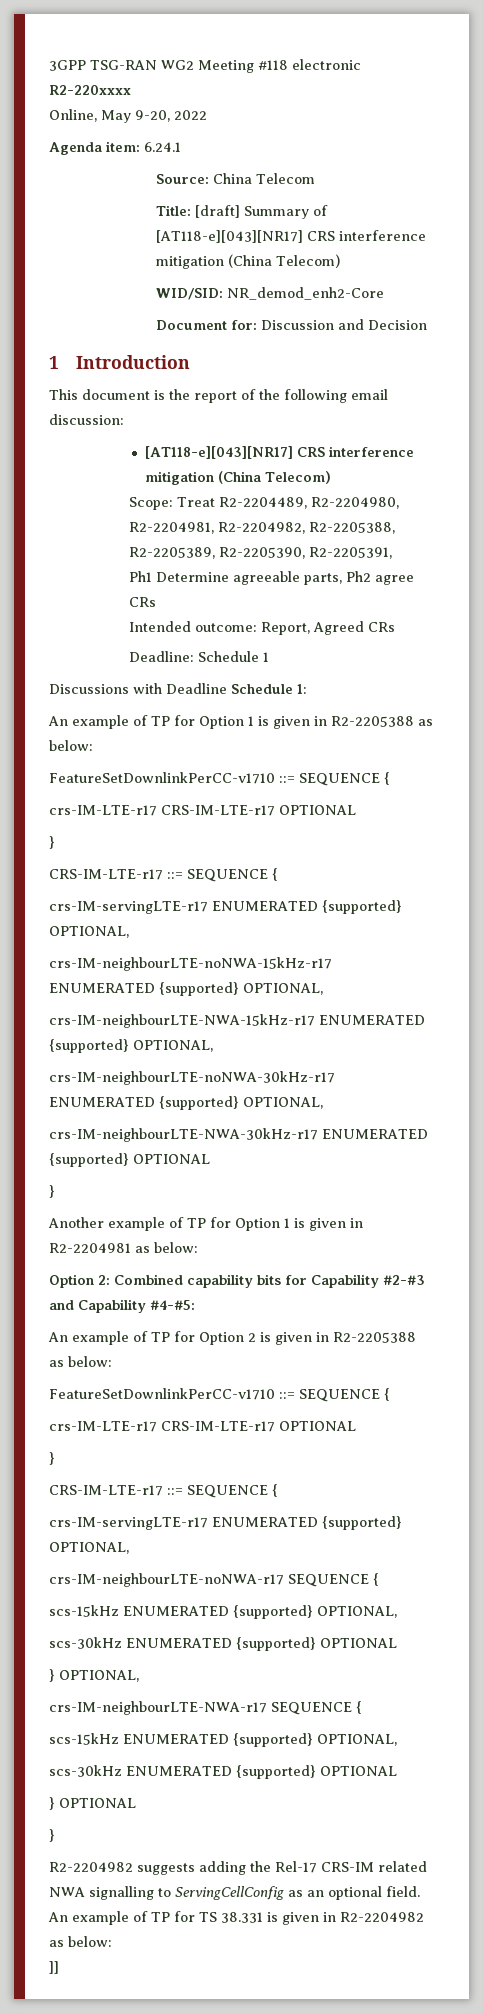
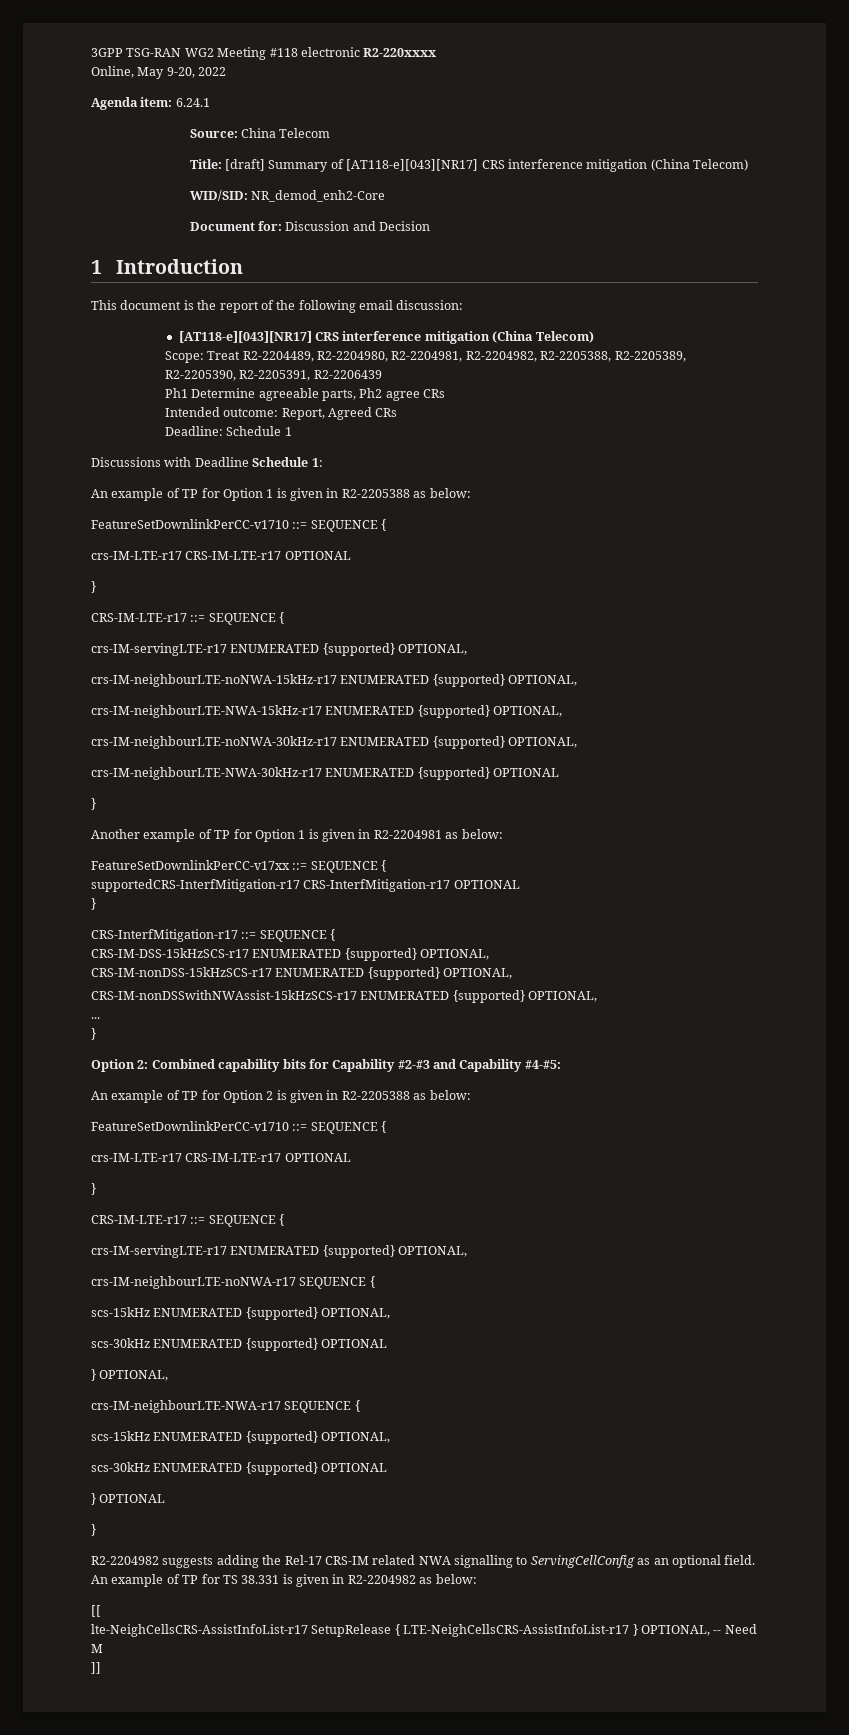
- Scope: Treat R2-2204489, R2-2204980, R2-2204981, R2-2204982, R2-2205388, R2-2205389, R2-2205390, R2-2205391,
+ Scope: Treat R2-2204489, R2-2204980, R2-2204981, R2-2204982, R2-2205388, R2-2205389, R2-2205390, R2-2205391, R2-2206439
+ FeatureSetDownlinkPerCC-v17xx ::= SEQUENCE {
+ supportedCRS-InterfMitigation-r17 CRS-InterfMitigation-r17 OPTIONAL
+ }
+ CRS-InterfMitigation-r17 ::= SEQUENCE {
+ CRS-IM-DSS-15kHzSCS-r17 ENUMERATED {supported} OPTIONAL,
+ CRS-IM-nonDSS-15kHzSCS-r17 ENUMERATED {supported} OPTIONAL,
+ CRS-IM-nonDSSwithNWAssist-15kHzSCS-r17 ENUMERATED {supported} OPTIONAL,
+ ...
+ }
+ [[
+ lte-NeighCellsCRS-AssistInfoList-r17 SetupRelease { LTE-NeighCellsCRS-AssistInfoList-r17 } OPTIONAL, -- Need M

